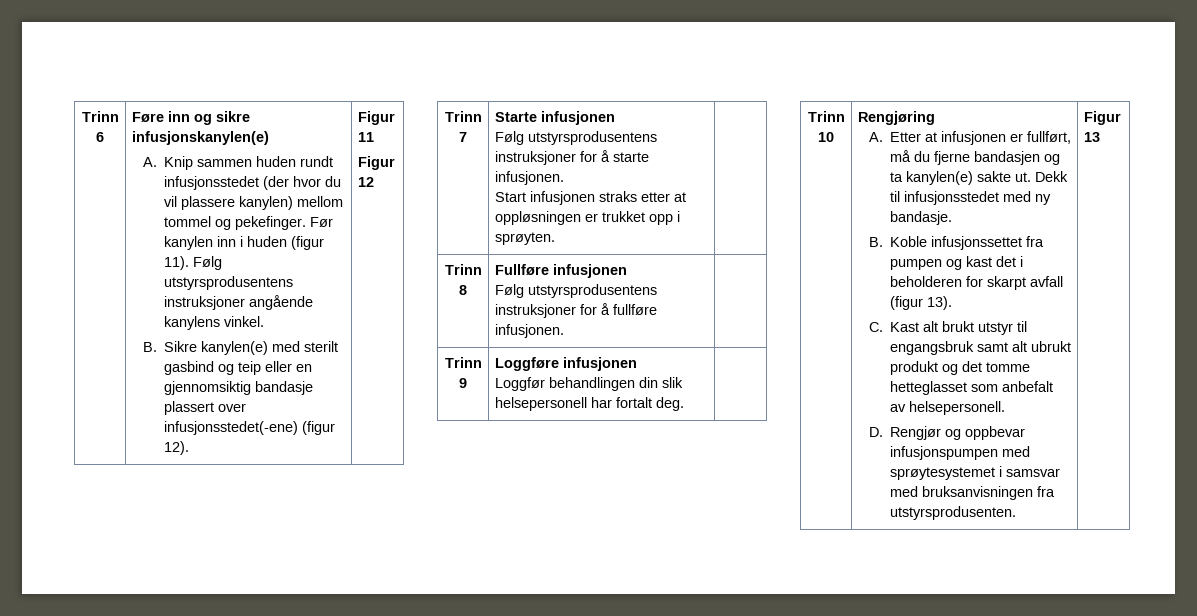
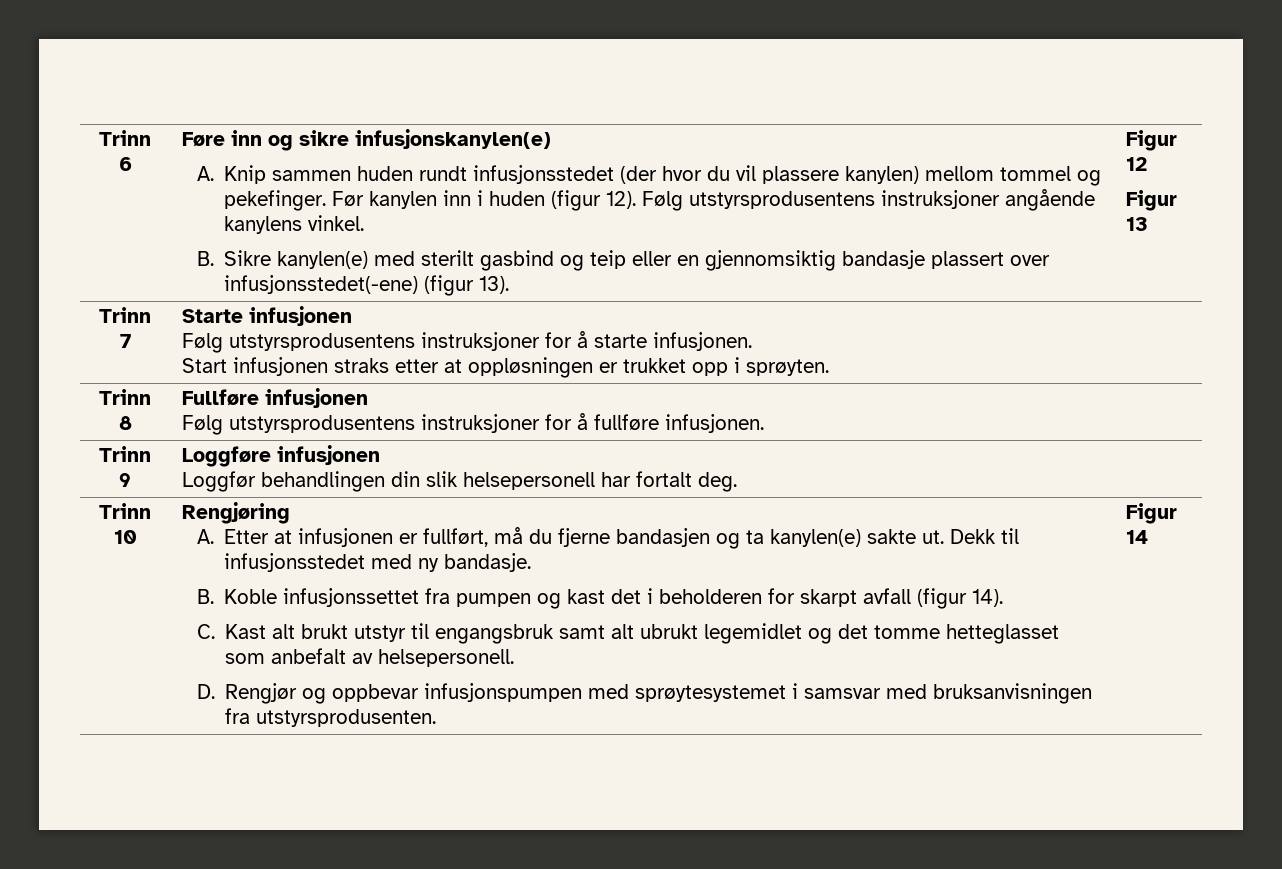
- Før kanylen inn i huden (figur 11).
+ Før kanylen inn i huden (figur 12).
- B. Sikre kanylen(e) med sterilt gasbind og teip eller en gjennomsiktig bandasje plassert over infusjonsstedet(-ene) (figur 12). | Figur 11
- Figur 12
+ B. Sikre kanylen(e) med sterilt gasbind og teip eller en gjennomsiktig bandasje plassert over infusjonsstedet(-ene) (figur 13). | Figur 12
+ Figur 13
- B. Koble infusjonssettet fra pumpen og kast det i beholderen for skarpt avfall (figur 13).
+ B. Koble infusjonssettet fra pumpen og kast det i beholderen for skarpt avfall (figur 14).
- C. Kast alt brukt utstyr til engangsbruk samt alt ubrukt produkt og det tomme hetteglasset som anbefalt av helsepersonell.
+ C. Kast alt brukt utstyr til engangsbruk samt alt ubrukt legemidlet og det tomme hetteglasset som anbefalt av helsepersonell.
- Figur 13
+ Figur 14

